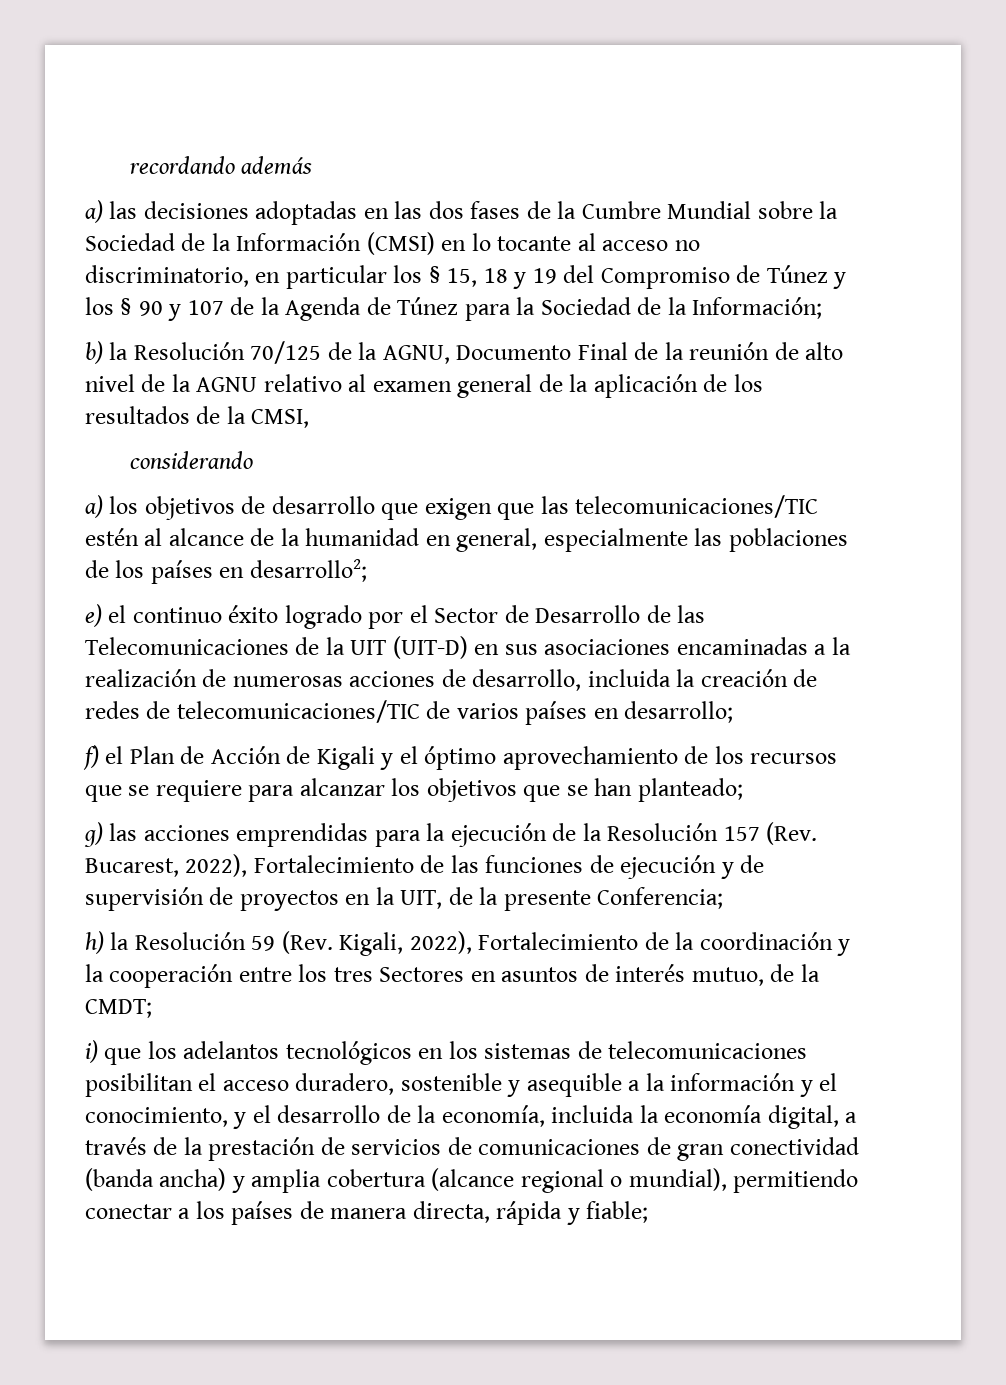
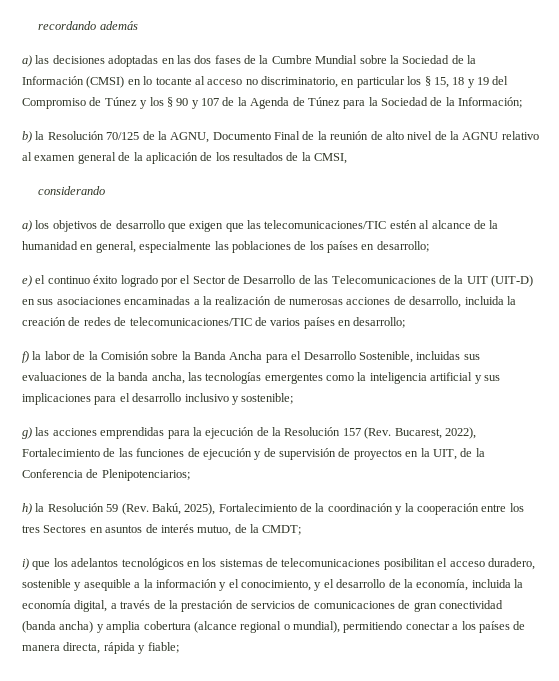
- a) los objetivos de desarrollo que exigen que las telecomunicaciones/TIC estén al alcance de la humanidad en general, especialmente las poblaciones de los países en desarrollo2;
+ a) los objetivos de desarrollo que exigen que las telecomunicaciones/TIC estén al alcance de la humanidad en general, especialmente las poblaciones de los países en desarrollo;
- f) el Plan de Acción de Kigali y el óptimo aprovechamiento de los recursos que se requiere para alcanzar los objetivos que se han planteado;
+ f) la labor de la Comisión sobre la Banda Ancha para el Desarrollo Sostenible, incluidas sus evaluaciones de la banda ancha, las tecnologías emergentes como la inteligencia artificial y sus implicaciones para el desarrollo inclusivo y sostenible;
- g) las acciones emprendidas para la ejecución de la Resolución 157 (Rev. Bucarest, 2022), Fortalecimiento de las funciones de ejecución y de supervisión de proyectos en la UIT, de la presente Conferencia;
+ g) las acciones emprendidas para la ejecución de la Resolución 157 (Rev. Bucarest, 2022), Fortalecimiento de las funciones de ejecución y de supervisión de proyectos en la UIT, de la Conferencia de Plenipotenciarios;
- h) la Resolución 59 (Rev. Kigali, 2022), Fortalecimiento de la coordinación y la cooperación entre los tres Sectores en asuntos de interés mutuo, de la CMDT;
+ h) la Resolución 59 (Rev. Bakú, 2025), Fortalecimiento de la coordinación y la cooperación entre los tres Sectores en asuntos de interés mutuo, de la CMDT;

